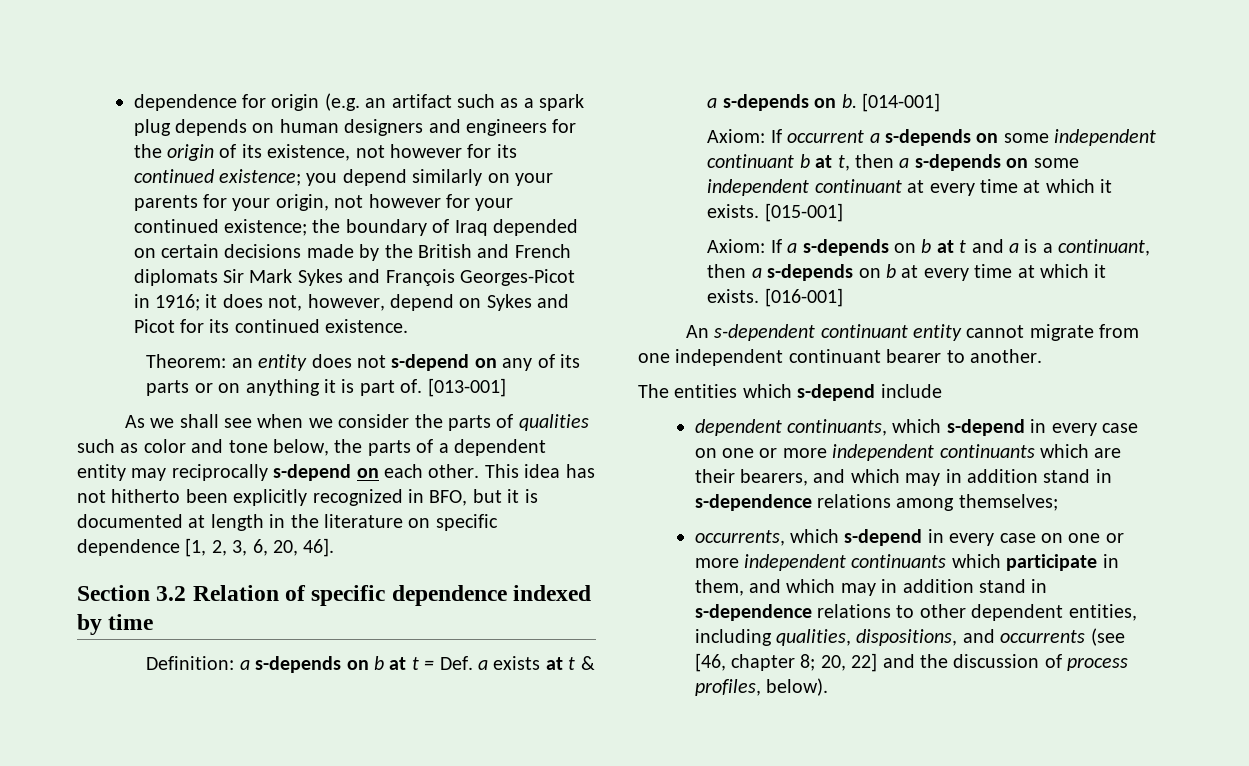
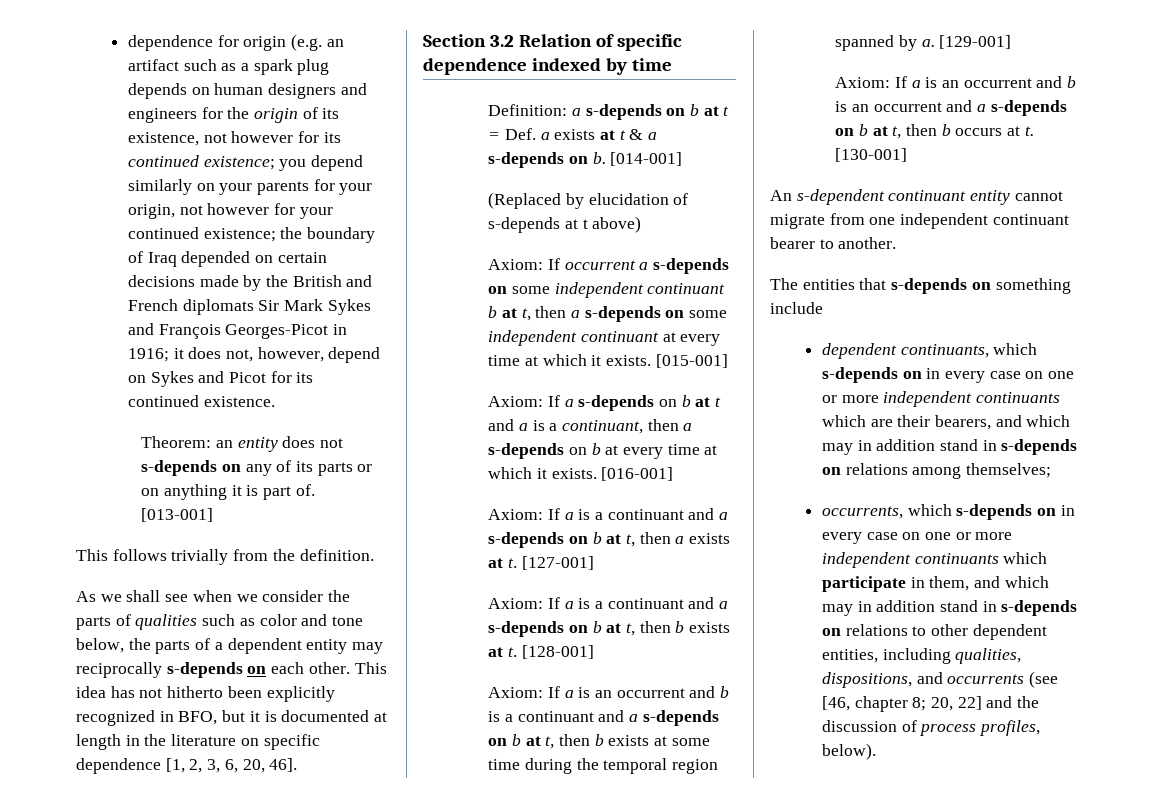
- Theorem: an entity does not s-depend on any of its parts or on anything it is part of.
+ Theorem: an entity does not s-depends on any of its parts or on anything it is part of.
+ This follows trivially from the definition.
- As we shall see when we consider the parts of qualities such as color and tone below, the parts of a dependent entity may reciprocally s-depend on each other.
+ As we shall see when we consider the parts of qualities such as color and tone below, the parts of a dependent entity may reciprocally s-depends on each other.
+ (Replaced by elucidation of s-depends at t above)
+ Axiom: If a is a continuant and a s-depends on b at t, then a exists at t. [127-001]
+ Axiom: If a is a continuant and a s-depends on b at t, then b exists at t. [128-001]
+ Axiom: If a is an occurrent and b is a continuant and a s-depends on b at t, then b exists at some time during the temporal region spanned by a. [129-001]
+ Axiom: If a is an occurrent and b is an occurrent and a s-depends on b at t, then b occurs at t. [130-001]
- The entities which s-depend include
+ The entities that s-depends on something include
- dependent continuants, which s-depend in every case on one or more independent continuants which are their bearers, and which may in addition stand in s-dependence relations among themselves;
+ dependent continuants, which s-depends on in every case on one or more independent continuants which are their bearers, and which may in addition stand in s-depends on relations among themselves;
- occurrents, which s-depend in every case on one or more independent continuants which participate in them, and which may in addition stand in s-dependence relations to other dependent entities, including qualities, dispositions, and occurrents (see [46, chapter 8; 20, 22] and the discussion of process profiles, below).
+ occurrents, which s-depends on in every case on one or more independent continuants which participate in them, and which may in addition stand in s-depends on relations to other dependent entities, including qualities, dispositions, and occurrents (see [46, chapter 8; 20, 22] and the discussion of process profiles, below).

